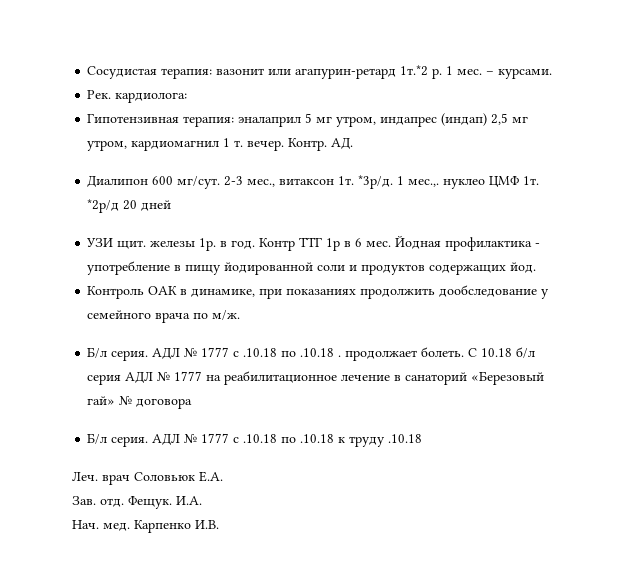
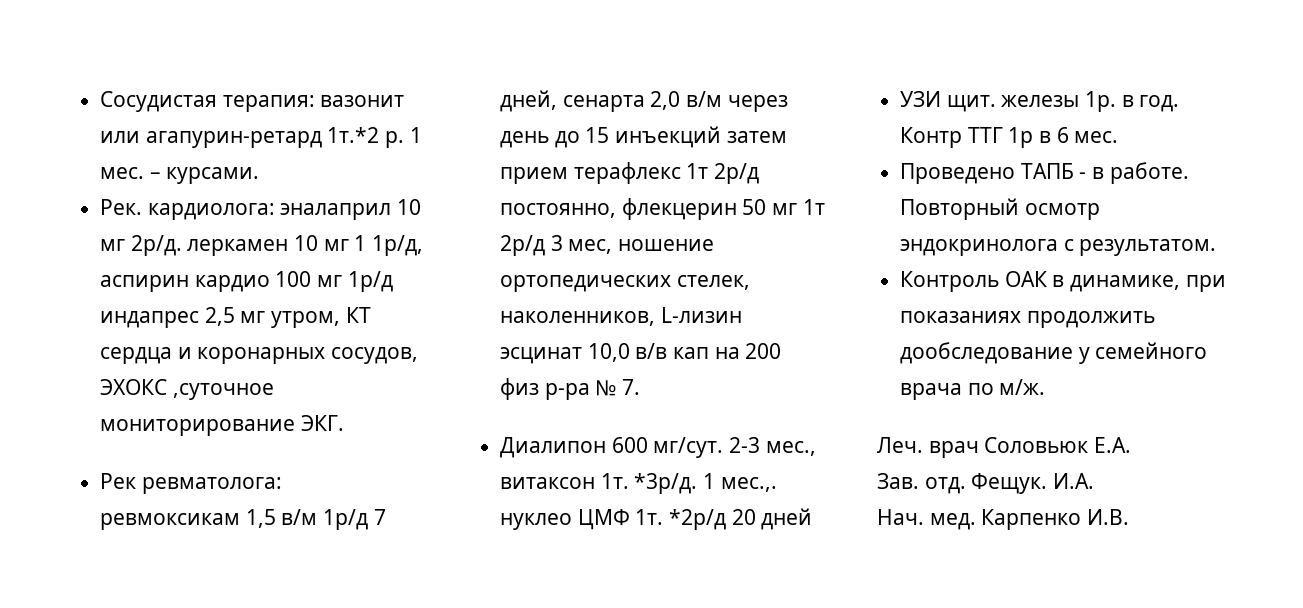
- Рек. кардиолога:
- Гипотензивная терапия: эналаприл 5 мг утром, индапрес (индап) 2,5 мг утром, кардиомагнил 1 т. вечер. Контр. АД.
+ Рек. кардиолога: эналаприл 10 мг 2р/д. леркамен 10 мг 1 1р/д, аспирин кардио 100 мг 1р/д индапрес 2,5 мг утром, КТ сердца и коронарных сосудов, ЭХОКС ,суточное мониторирование ЭКГ.
+ Рек ревматолога: ревмоксикам 1,5 в/м 1р/д 7 дней, сенарта 2,0 в/м через день до 15 инъекций затем прием терафлекс 1т 2р/д постоянно, флекцерин 50 мг 1т 2р/д 3 мес, ношение ортопедических стелек, наколенников, L-лизин эсцинат 10,0 в/в кап на 200 физ р-ра № 7.
- Контр ТТГ 1р в 6 мес. Йодная профилактика - употребление в пищу йодированной соли и продуктов содержащих йод.
+ Контр ТТГ 1р в 6 мес.
+ Проведено ТАПБ - в работе. Повторный осмотр эндокринолога с результатом.
- Б/л серия. АДЛ № 1777 с .10.18 по .10.18 . продолжает болеть. С 10.18 б/л серия АДЛ № 1777 на реабилитационное лечение в санаторий «Березовый гай» № договора
- Б/л серия. АДЛ № 1777 с .10.18 по .10.18 к труду .10.18

